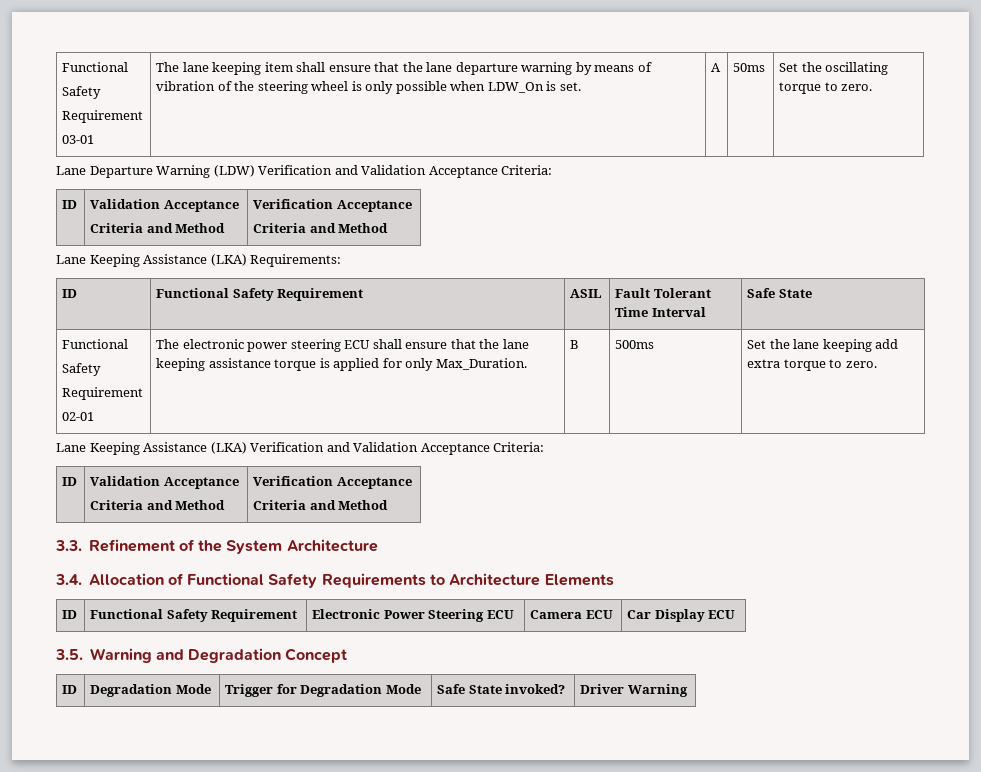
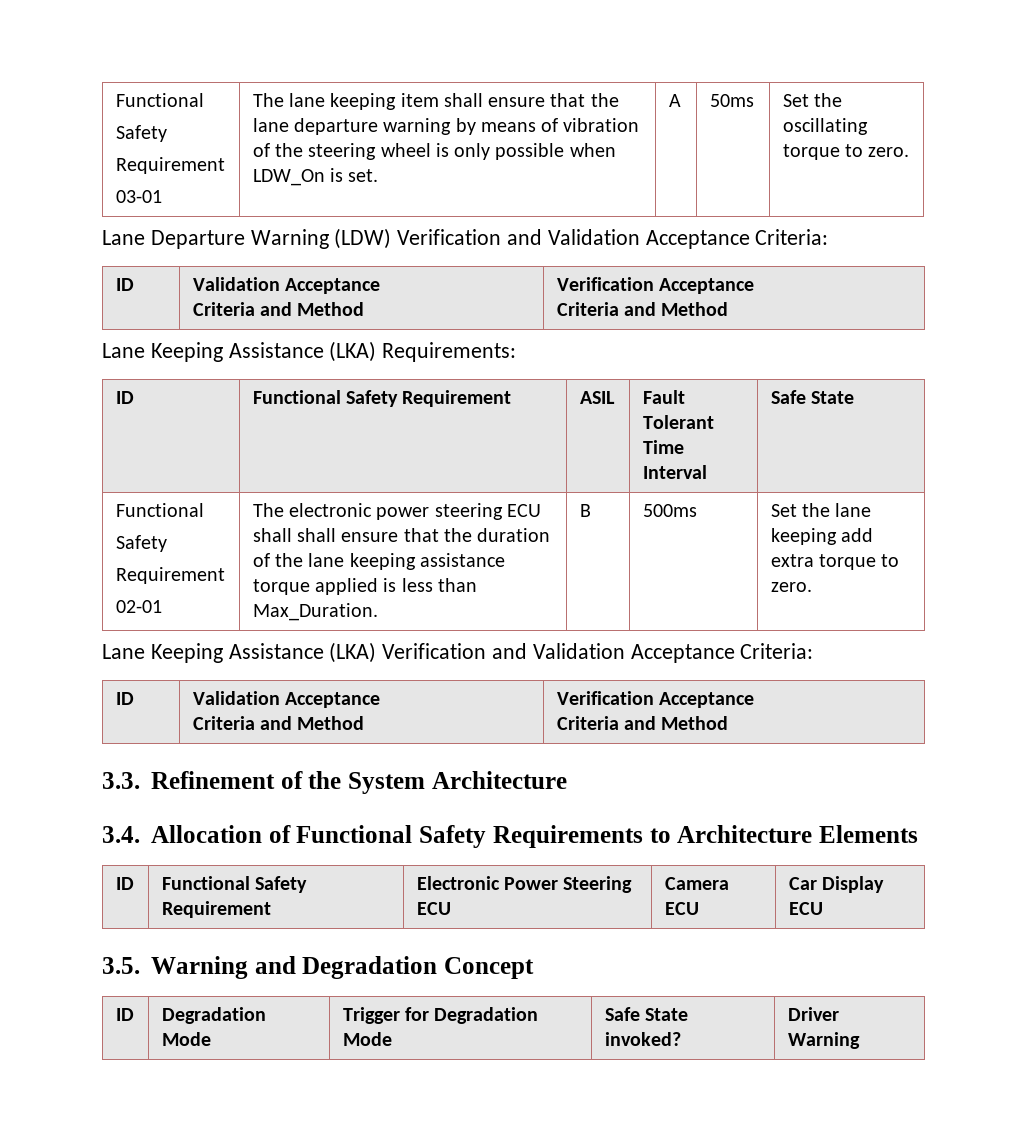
  ID | Functional Safety Requirement | ASIL | Fault Tolerant Time Interval | Safe State
  Functional
  Safety
  Requirement
- 02-01 | The electronic power steering ECU shall ensure that the lane keeping assistance torque is applied for only Max_Duration. | B | 500ms | Set the lane keeping add extra torque to zero.
+ 02-01 | The electronic power steering ECU shall shall ensure that the duration of the lane keeping assistance torque applied is less than Max_Duration. | B | 500ms | Set the lane keeping add extra torque to zero.

